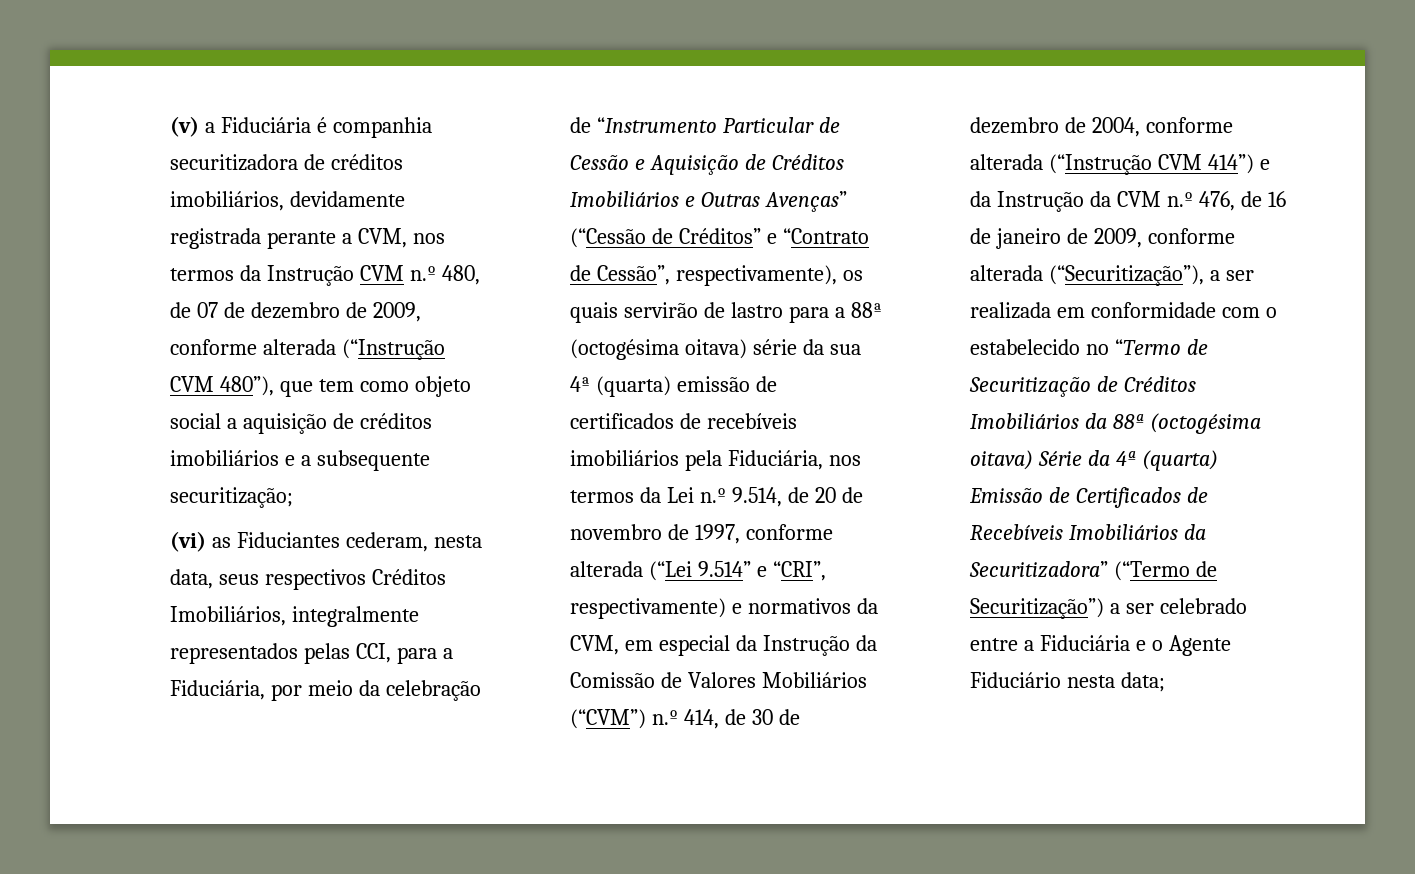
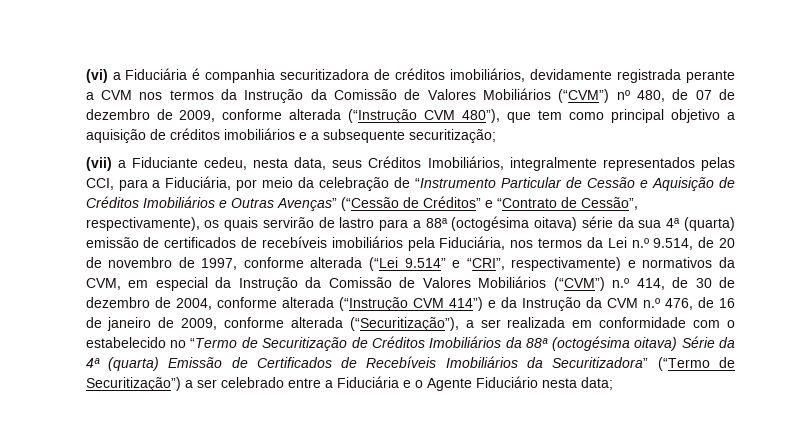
- (v) a Fiduciária é companhia securitizadora de créditos imobiliários, devidamente registrada perante a CVM, nos termos da Instrução CVM n.º 480, de 07 de dezembro de 2009, conforme alterada (“Instrução CVM 480”), que tem como objeto social a aquisição de créditos imobiliários e a subsequente securitização;
+ (vi) a Fiduciária é companhia securitizadora de créditos imobiliários, devidamente registrada perante a CVM nos termos da Instrução da Comissão de Valores Mobiliários (“CVM”) nº 480, de 07 de dezembro de 2009, conforme alterada (“Instrução CVM 480”), que tem como principal objetivo a aquisição de créditos imobiliários e a subsequente securitização;
- (vi) as Fiduciantes cederam, nesta data, seus respectivos Créditos Imobiliários, integralmente representados pelas CCI, para a Fiduciária, por meio da celebração de “Instrumento Particular de Cessão e Aquisição de Créditos Imobiliários e Outras Avenças” (“Cessão de Créditos” e “Contrato de Cessão”, respectivamente), os quais servirão de lastro para a 88ª (octogésima oitava) série da sua 4ª (quarta) emissão de certificados de recebíveis imobiliários pela Fiduciária, nos termos da Lei n.º 9.514, de 20 de novembro de 1997, conforme alterada (“Lei 9.514” e “CRI”, respectivamente) e normativos da CVM, em especial da Instrução da Comissão de Valores Mobiliários (“CVM”) n.º 414, de 30 de dezembro de 2004, conforme alterada (“Instrução CVM 414”) e da Instrução da CVM n.º 476, de 16 de janeiro de 2009, conforme alterada (“Securitização”), a ser realizada em conformidade com o estabelecido no “Termo de Securitização de Créditos Imobiliários da 88ª (octogésima oitava) Série da 4ª (quarta) Emissão de Certificados de Recebíveis Imobiliários da Securitizadora” (“Termo de Securitização”) a ser celebrado entre a Fiduciária e o Agente Fiduciário nesta data;
+ (vii) a Fiduciante cedeu, nesta data, seus Créditos Imobiliários, integralmente representados pelas CCI, para a Fiduciária, por meio da celebração de “Instrumento Particular de Cessão e Aquisição de Créditos Imobiliários e Outras Avenças” (“Cessão de Créditos” e “Contrato de Cessão”, respectivamente), os quais servirão de lastro para a 88ª (octogésima oitava) série da sua 4ª (quarta) emissão de certificados de recebíveis imobiliários pela Fiduciária, nos termos da Lei n.º 9.514, de 20 de novembro de 1997, conforme alterada (“Lei 9.514” e “CRI”, respectivamente) e normativos da CVM, em especial da Instrução da Comissão de Valores Mobiliários (“CVM”) n.º 414, de 30 de dezembro de 2004, conforme alterada (“Instrução CVM 414”) e da Instrução da CVM n.º 476, de 16 de janeiro de 2009, conforme alterada (“Securitização”), a ser realizada em conformidade com o estabelecido no “Termo de Securitização de Créditos Imobiliários da 88ª (octogésima oitava) Série da 4ª (quarta) Emissão de Certificados de Recebíveis Imobiliários da Securitizadora” (“Termo de Securitização”) a ser celebrado entre a Fiduciária e o Agente Fiduciário nesta data;

